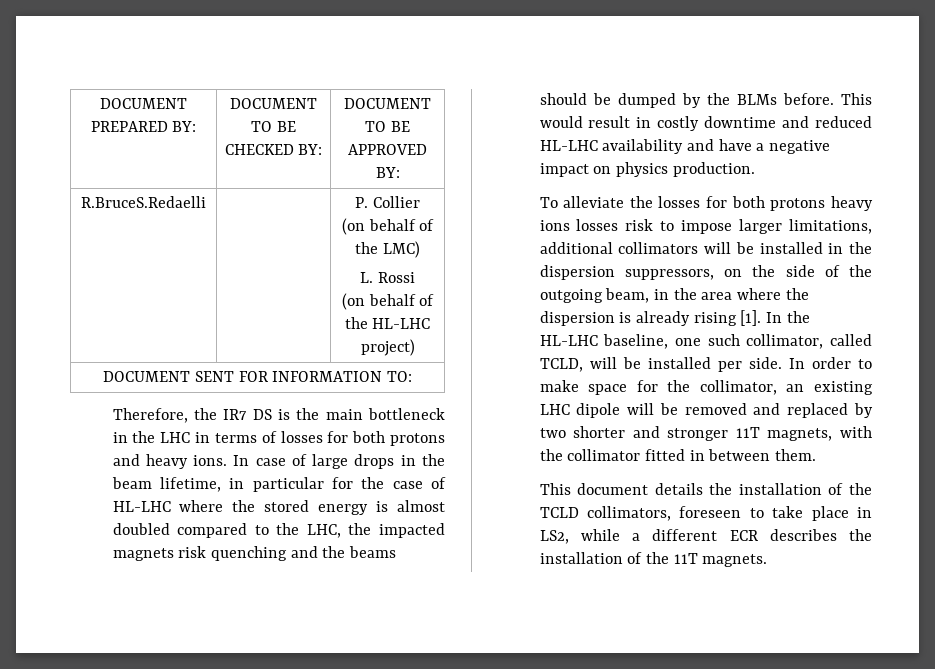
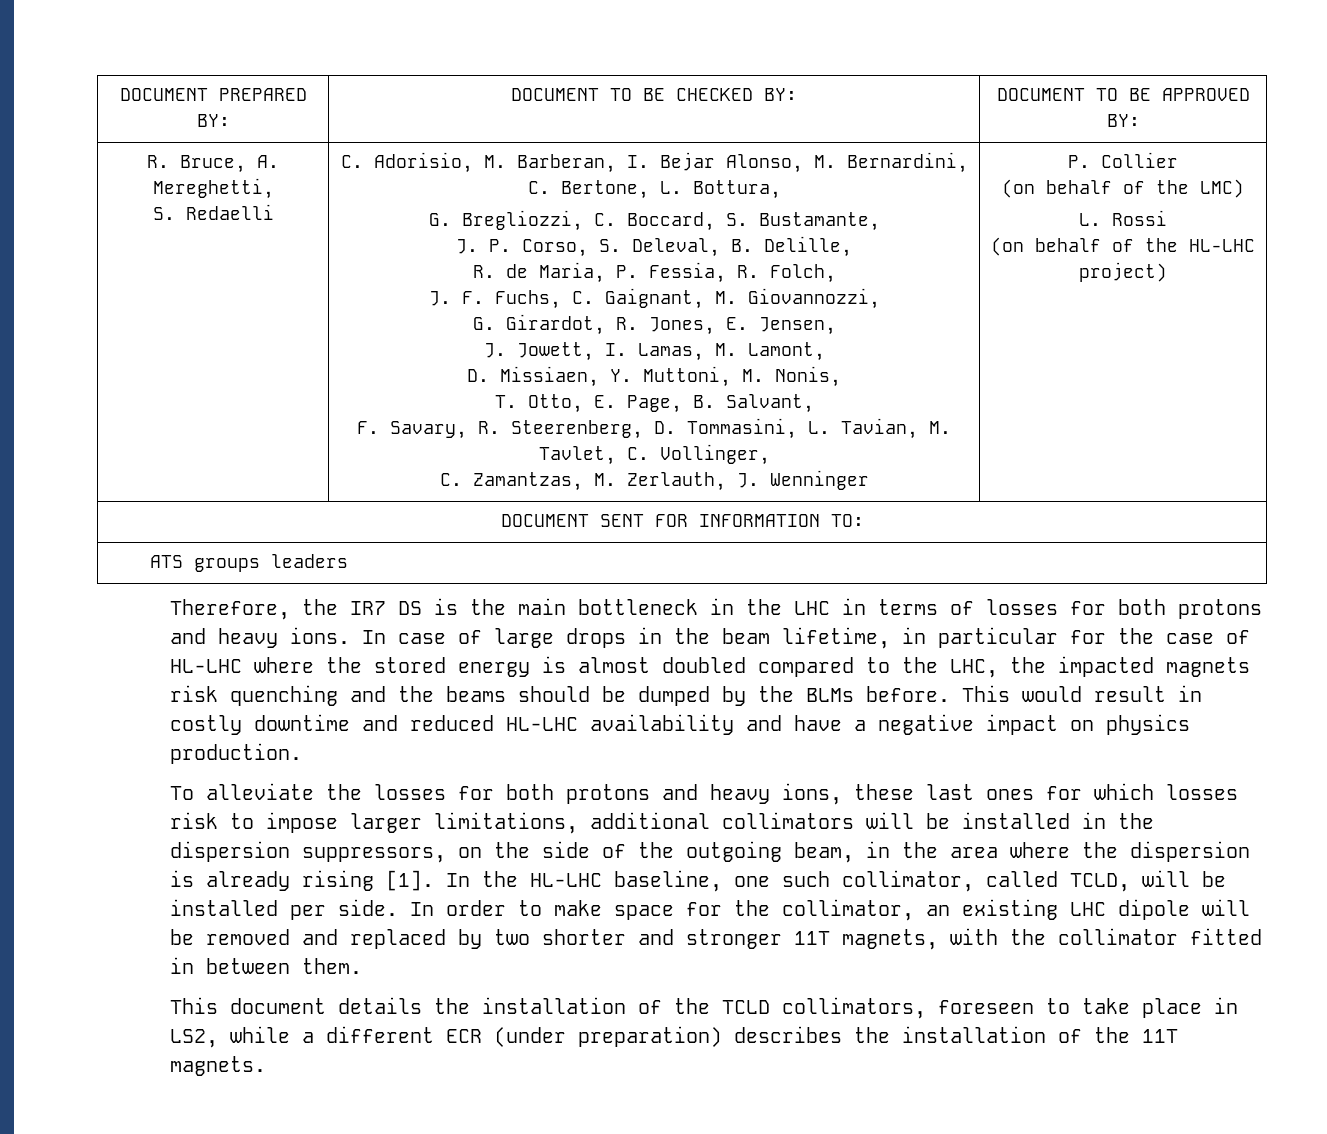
- R.BruceS.Redaelli
+ R. Bruce, A. Mereghetti,
+ S. Redaelli | C. Adorisio, M. Barberan, I. Bejar Alonso, M. Bernardini, C. Bertone, L. Bottura,
+ G. Bregliozzi, C. Boccard, S. Bustamante,
+ J. P. Corso, S. Deleval, B. Delille,
+ R. de Maria, P. Fessia, R. Folch,
+ J. F. Fuchs, C. Gaignant, M. Giovannozzi,
+ G. Girardot, R. Jones, E. Jensen,
+ J. Jowett, I. Lamas, M. Lamont,
+ D. Missiaen, Y. Muttoni, M. Nonis,
+ T. Otto, E. Page, B. Salvant,
+ F. Savary, R. Steerenberg, D. Tommasini, L. Tavian, M. Tavlet, C. Vollinger,
+ C. Zamantzas, M. Zerlauth, J. Wenninger
+ ATS groups leaders
- To alleviate the losses for both protons heavy ions losses risk to impose larger limitations, additional collimators will be installed in the dispersion suppressors, on the side of the outgoing beam, in the area where the dispersion is already rising [1].
+ To alleviate the losses for both protons and heavy ions, these last ones for which losses risk to impose larger limitations, additional collimators will be installed in the dispersion suppressors, on the side of the outgoing beam, in the area where the dispersion is already rising [1].
- This document details the installation of the TCLD collimators, foreseen to take place in LS2, while a different ECR describes the installation of the 11T magnets.
+ This document details the installation of the TCLD collimators, foreseen to take place in LS2, while a different ECR (under preparation) describes the installation of the 11T magnets.

